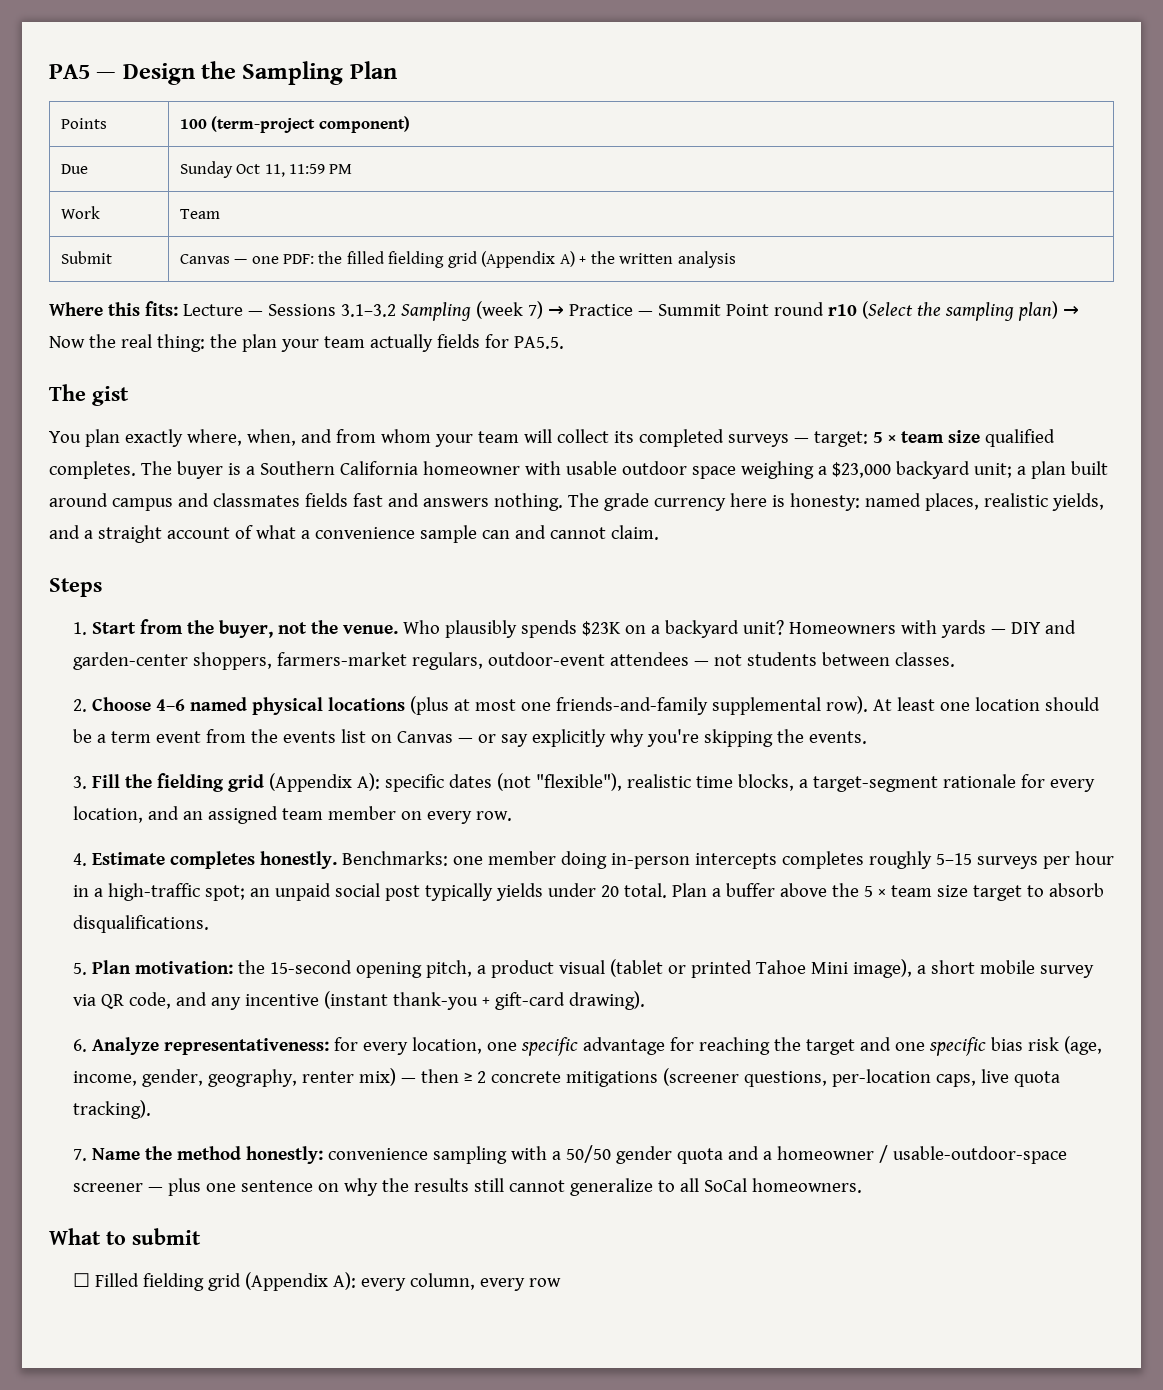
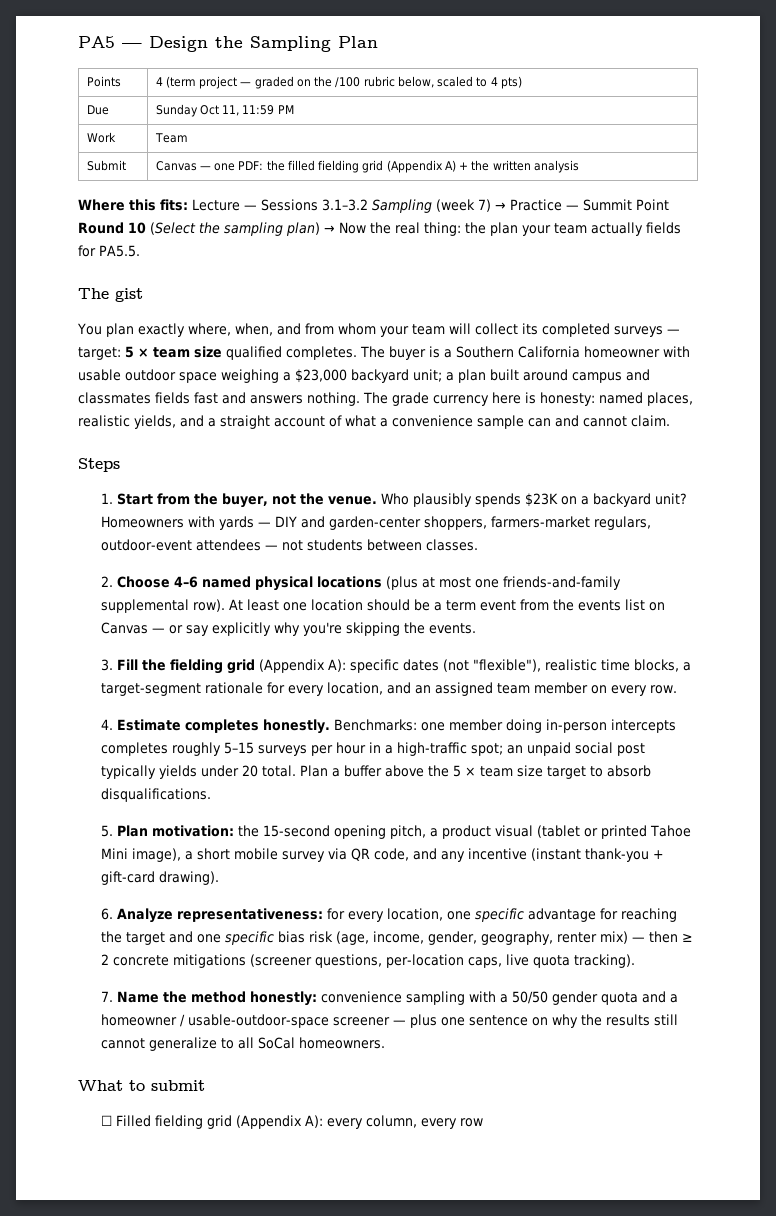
- Points | 100 (term-project component)
+ Points | 4 (term project — graded on the /100 rubric below, scaled to 4 pts)
- Where this fits: Lecture — Sessions 3.1–3.2 Sampling (week 7) → Practice — Summit Point round r10 (Select the sampling plan) → Now the real thing: the plan your team actually fields for PA5.5.
+ Where this fits: Lecture — Sessions 3.1–3.2 Sampling (week 7) → Practice — Summit Point Round 10 (Select the sampling plan) → Now the real thing: the plan your team actually fields for PA5.5.

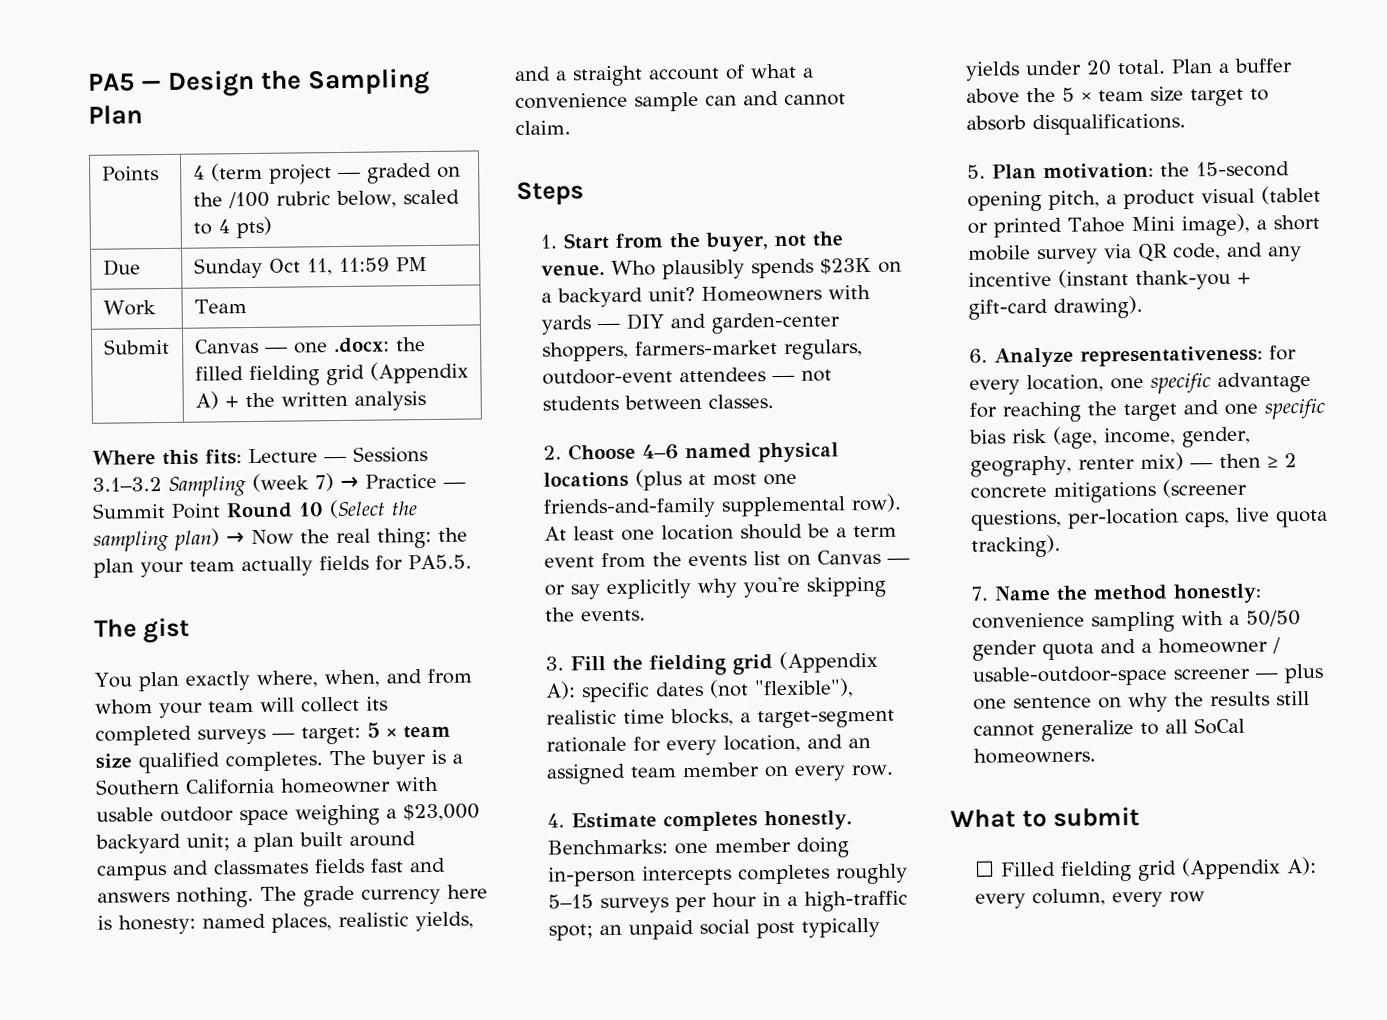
- Submit | Canvas — one PDF: the filled fielding grid (Appendix A) + the written analysis
+ Submit | Canvas — one .docx: the filled fielding grid (Appendix A) + the written analysis

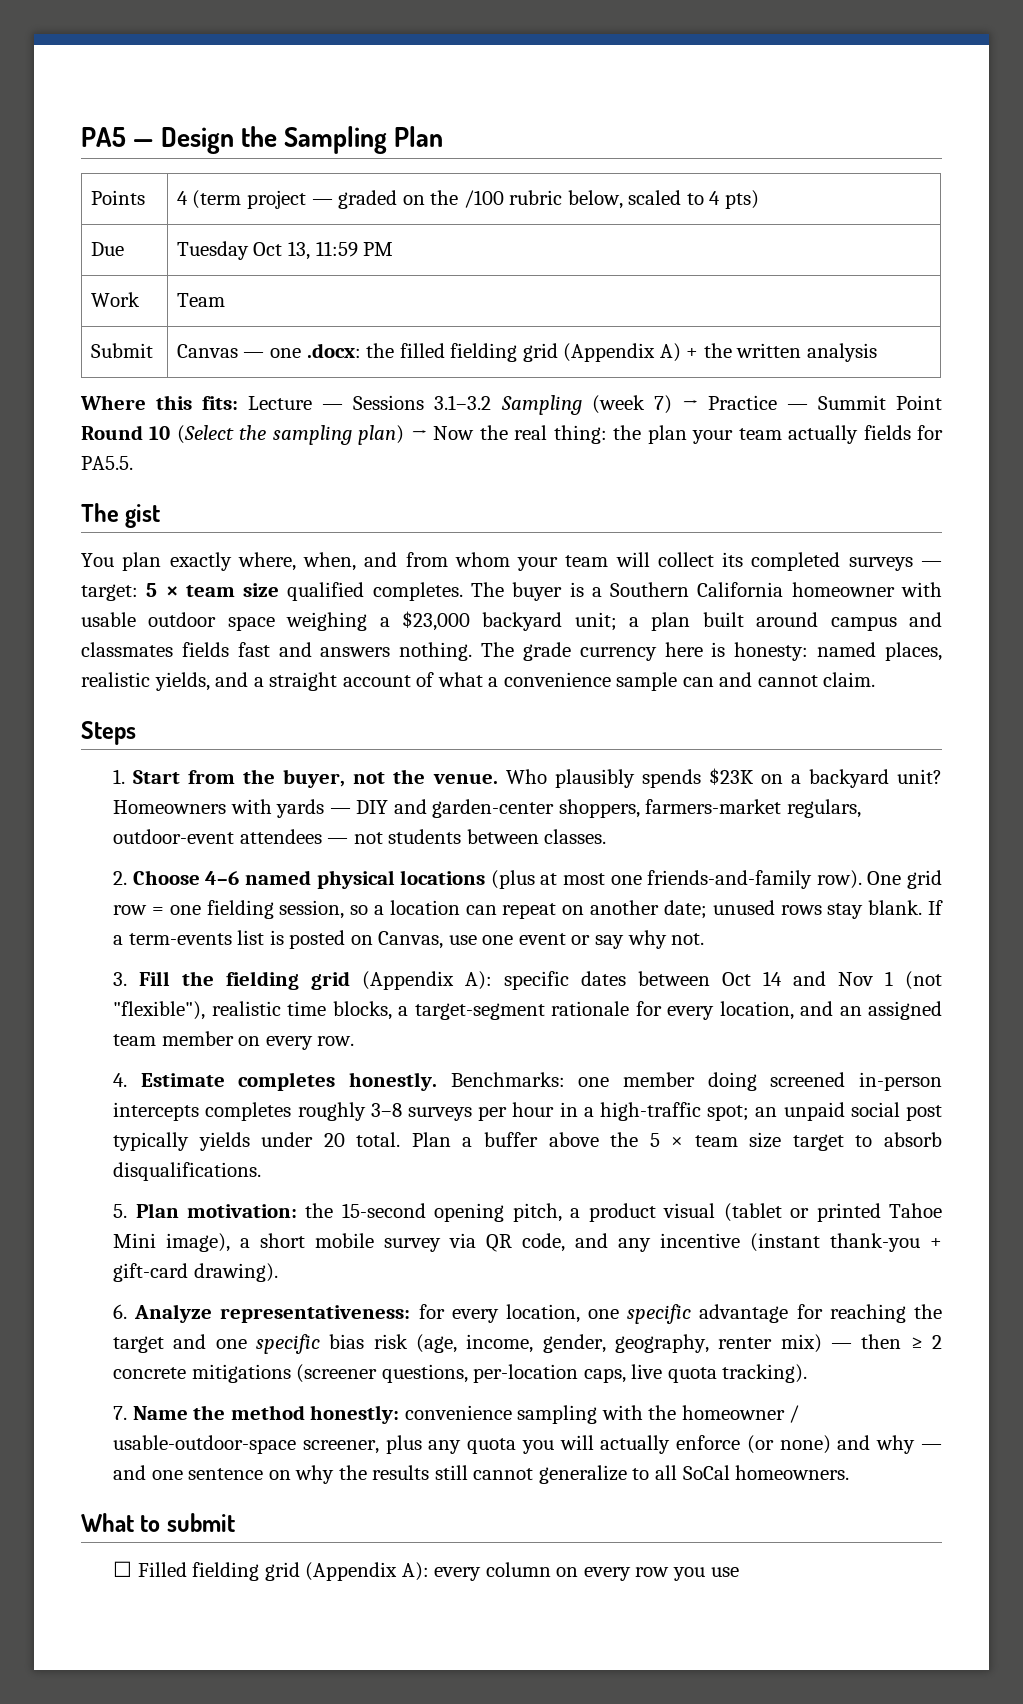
- Due | Sunday Oct 11, 11:59 PM
+ Due | Tuesday Oct 13, 11:59 PM
- 2. Choose 4–6 named physical locations (plus at most one friends-and-family supplemental row). At least one location should be a term event from the events list on Canvas — or say explicitly why you're skipping the events.
+ 2. Choose 4–6 named physical locations (plus at most one friends-and-family row). One grid row = one fielding session, so a location can repeat on another date; unused rows stay blank. If a term-events list is posted on Canvas, use one event or say why not.
- 3. Fill the fielding grid (Appendix A): specific dates (not "flexible"), realistic time blocks, a target-segment rationale for every location, and an assigned team member on every row.
+ 3. Fill the fielding grid (Appendix A): specific dates between Oct 14 and Nov 1 (not "flexible"), realistic time blocks, a target-segment rationale for every location, and an assigned team member on every row.
- Benchmarks: one member doing in-person intercepts completes roughly 5–15 surveys per hour in a high-traffic spot; an unpaid social post typically yields under 20 total.
+ Benchmarks: one member doing screened in-person intercepts completes roughly 3–8 surveys per hour in a high-traffic spot; an unpaid social post typically yields under 20 total.
- 7. Name the method honestly: convenience sampling with a 50/50 gender quota and a homeowner / usable-outdoor-space screener — plus one sentence on why the results still cannot generalize to all SoCal homeowners.
+ 7. Name the method honestly: convenience sampling with the homeowner / usable-outdoor-space screener, plus any quota you will actually enforce (or none) and why — and one sentence on why the results still cannot generalize to all SoCal homeowners.
- ☐ Filled fielding grid (Appendix A): every column, every row
+ ☐ Filled fielding grid (Appendix A): every column on every row you use

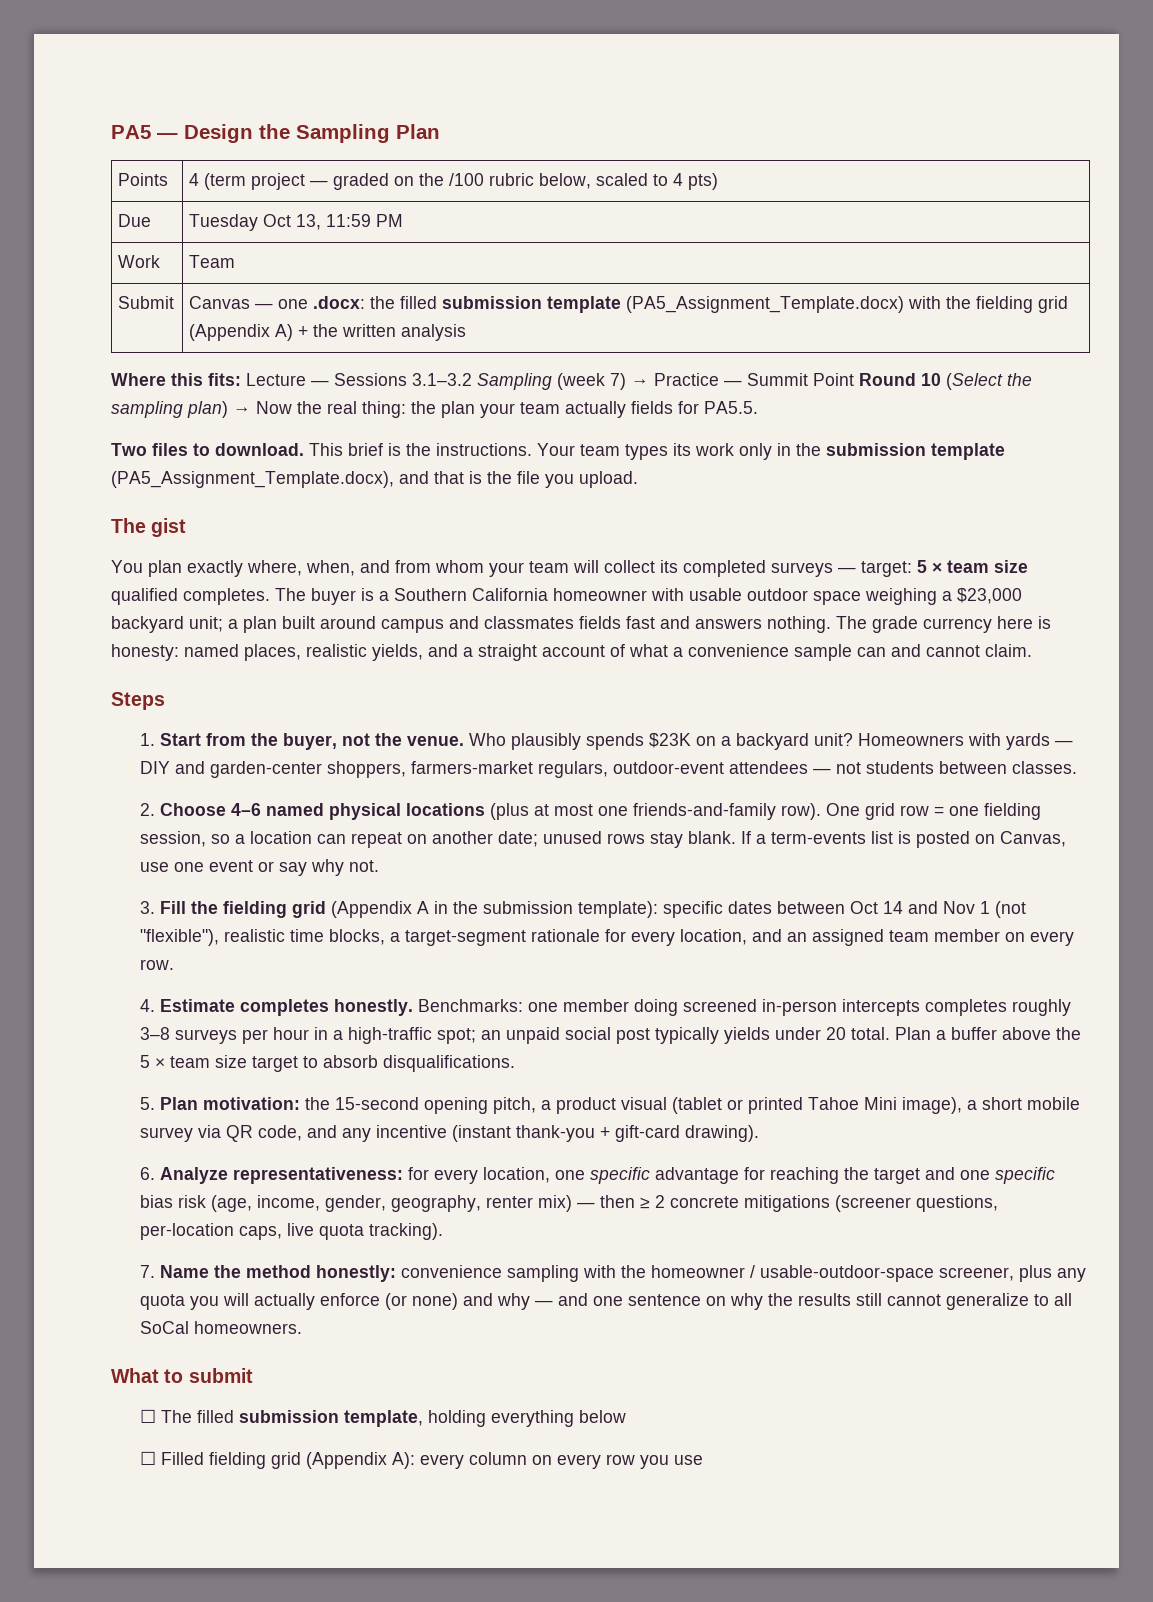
- Submit | Canvas — one .docx: the filled fielding grid (Appendix A) + the written analysis
+ Submit | Canvas — one .docx: the filled submission template (PA5_Assignment_Template.docx) with the fielding grid (Appendix A) + the written analysis
+ Two files to download. This brief is the instructions. Your team types its work only in the submission template (PA5_Assignment_Template.docx), and that is the file you upload.
- 3. Fill the fielding grid (Appendix A): specific dates between Oct 14 and Nov 1 (not "flexible"), realistic time blocks, a target-segment rationale for every location, and an assigned team member on every row.
+ 3. Fill the fielding grid (Appendix A in the submission template): specific dates between Oct 14 and Nov 1 (not "flexible"), realistic time blocks, a target-segment rationale for every location, and an assigned team member on every row.
+ ☐ The filled submission template, holding everything below

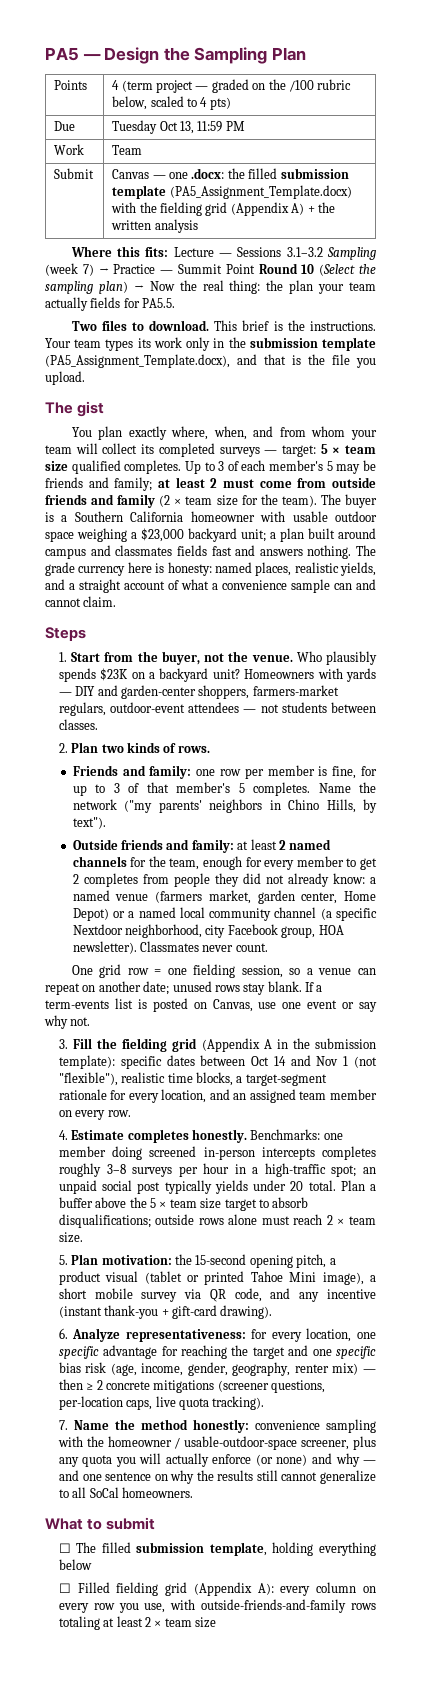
+ Up to 3 of each member's 5 may be friends and family; at least 2 must come from outside friends and family (2 × team size for the team).
- 2. Choose 4–6 named physical locations (plus at most one friends-and-family row). One grid row = one fielding session, so a location can repeat on another date; unused rows stay blank.
+ 2. Plan two kinds of rows.
+ Friends and family: one row per member is fine, for up to 3 of that member's 5 completes. Name the network ("my parents' neighbors in Chino Hills, by text").
+ Outside friends and family: at least 2 named channels for the team, enough for every member to get 2 completes from people they did not already know: a named venue (farmers market, garden center, Home Depot) or a named local community channel (a specific Nextdoor neighborhood, city Facebook group, HOA newsletter). Classmates never count.
+ One grid row = one fielding session, so a venue can repeat on another date; unused rows stay blank.
- Plan a buffer above the 5 × team size target to absorb disqualifications.
+ Plan a buffer above the 5 × team size target to absorb disqualifications; outside rows alone must reach 2 × team size.
- ☐ Filled fielding grid (Appendix A): every column on every row you use
+ ☐ Filled fielding grid (Appendix A): every column on every row you use, with outside-friends-and-family rows totaling at least 2 × team size

